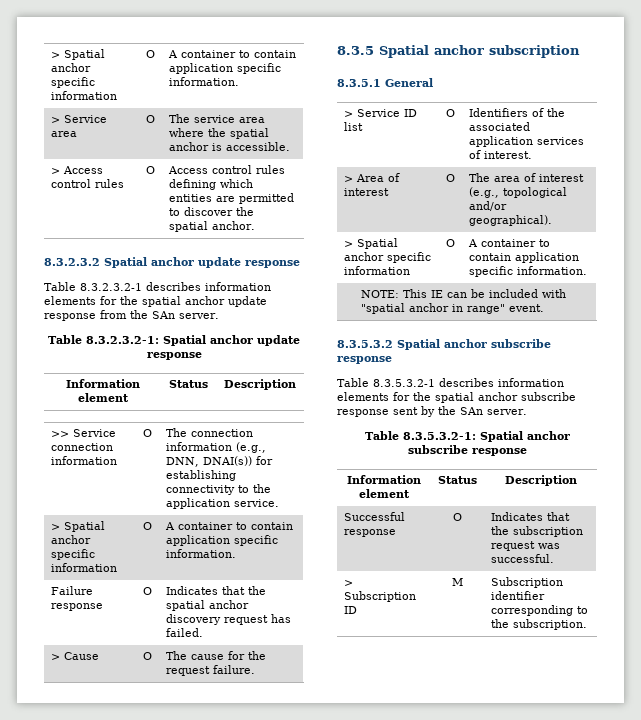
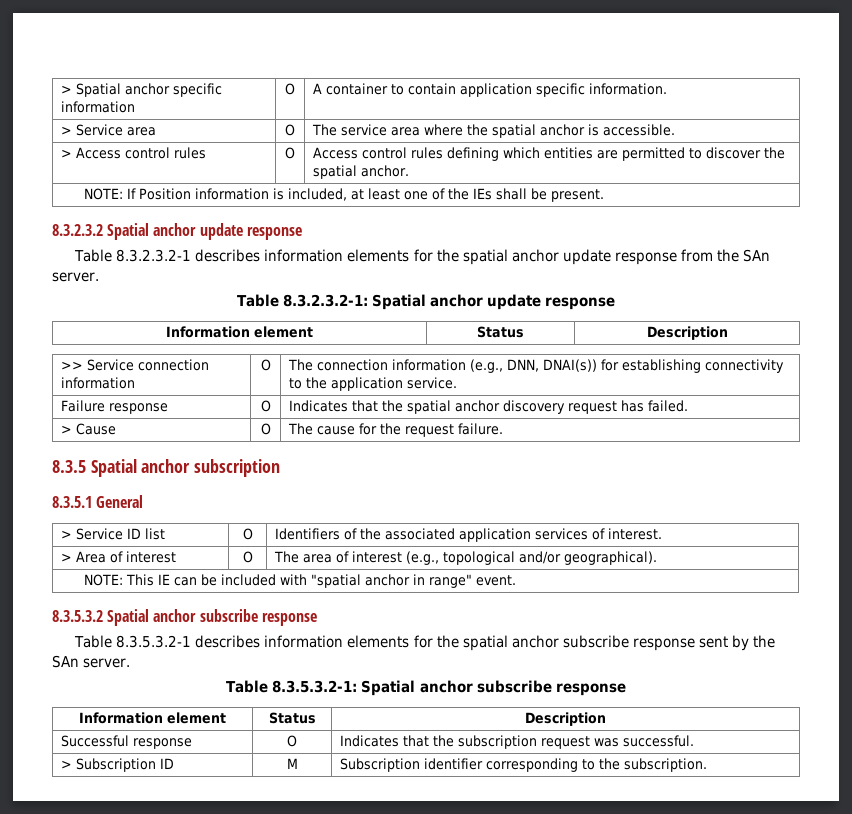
+ NOTE: If Position information is included, at least one of the IEs shall be present.
  >> Service connection information | O | The connection information (e.g., DNN, DNAI(s)) for establishing connectivity to the application service.
- > Spatial anchor specific information | O | A container to contain application specific information.
  > Area of interest | O | The area of interest (e.g., topological and/or geographical).
- > Spatial anchor specific information | O | A container to contain application specific information.

